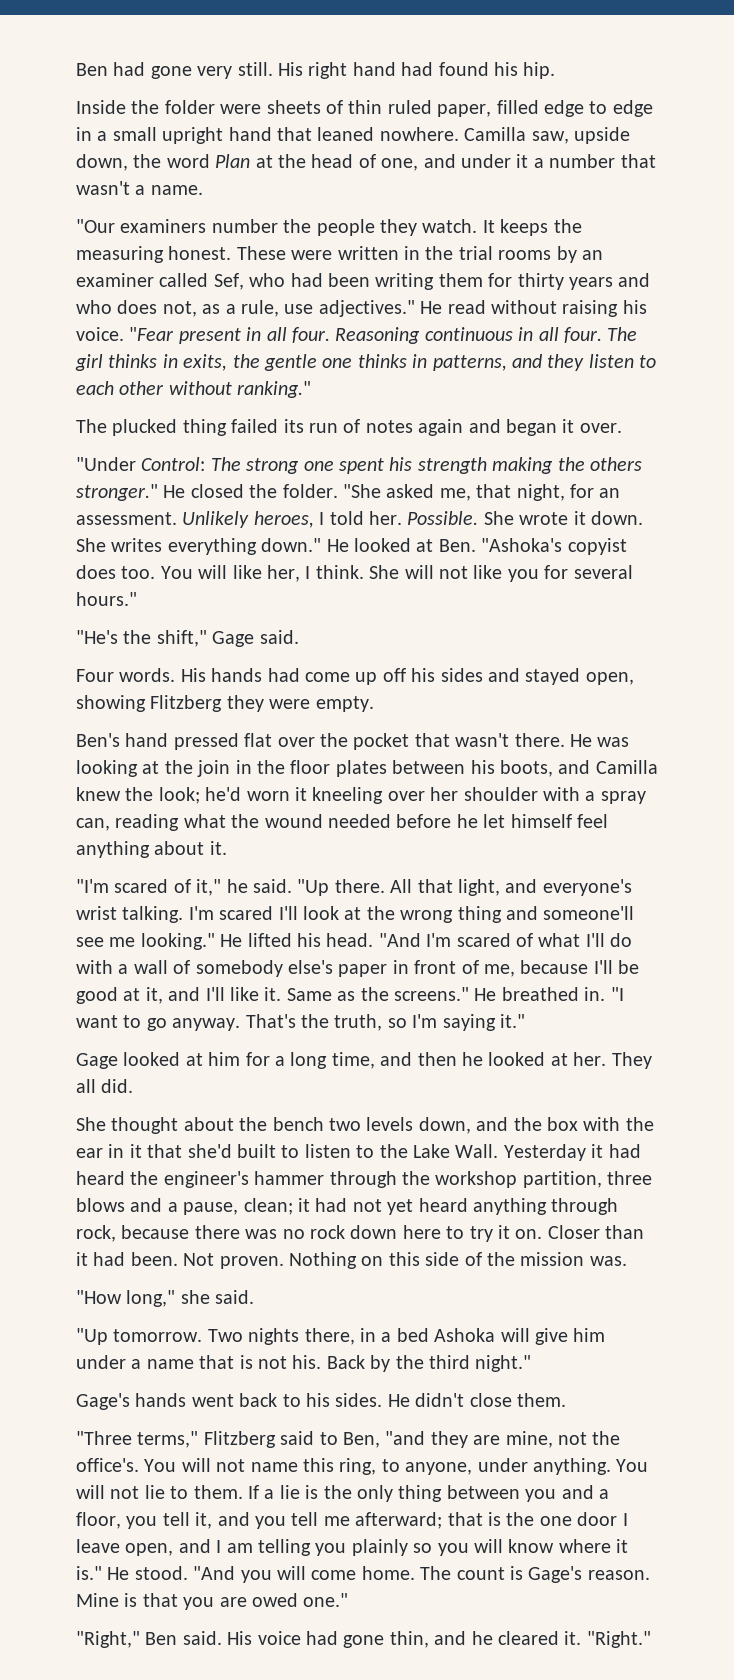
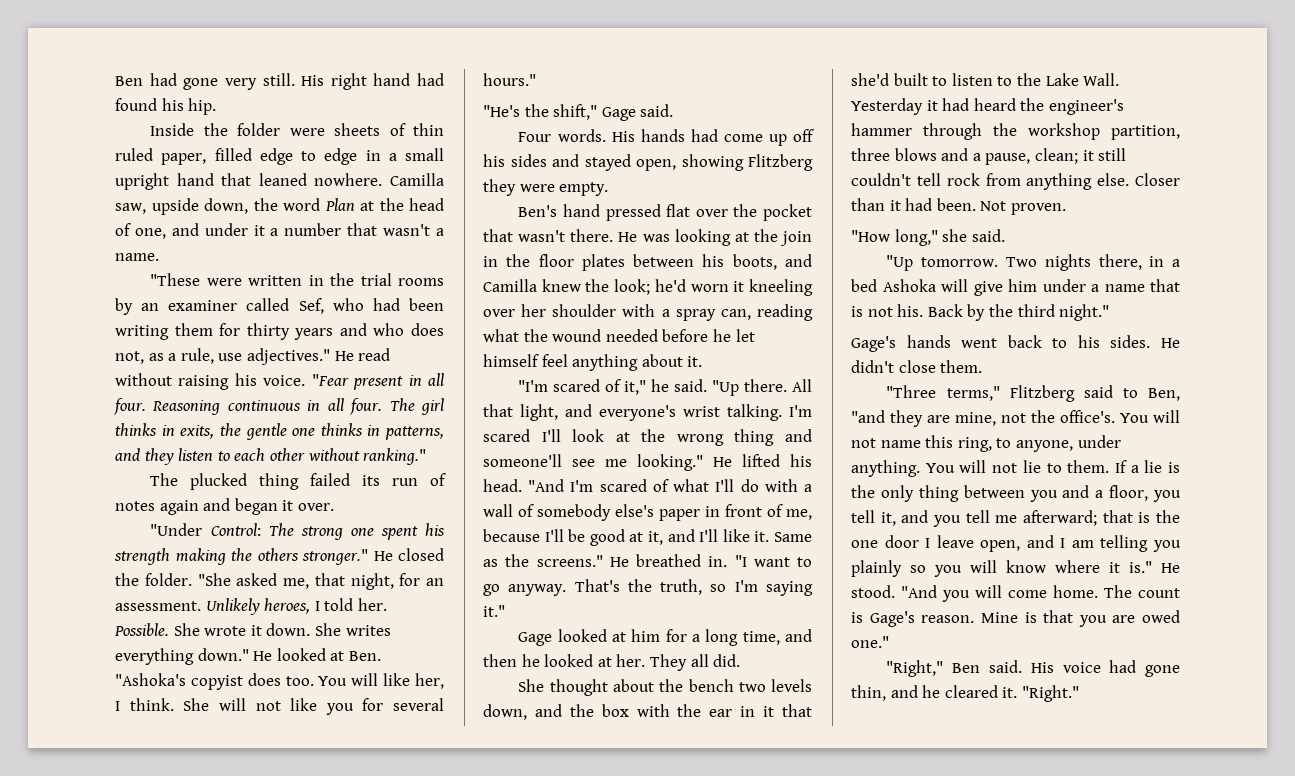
- "Our examiners number the people they watch. It keeps the measuring honest. These were written in the trial rooms by an examiner called Sef, who had been writing them for thirty years and who does not, as a rule, use adjectives."
+ "These were written in the trial rooms by an examiner called Sef, who had been writing them for thirty years and who does not, as a rule, use adjectives."
- Yesterday it had heard the engineer's hammer through the workshop partition, three blows and a pause, clean; it had not yet heard anything through rock, because there was no rock down here to try it on.
+ Yesterday it had heard the engineer's hammer through the workshop partition, three blows and a pause, clean; it still couldn't tell rock from anything else.
- Nothing on this side of the mission was.

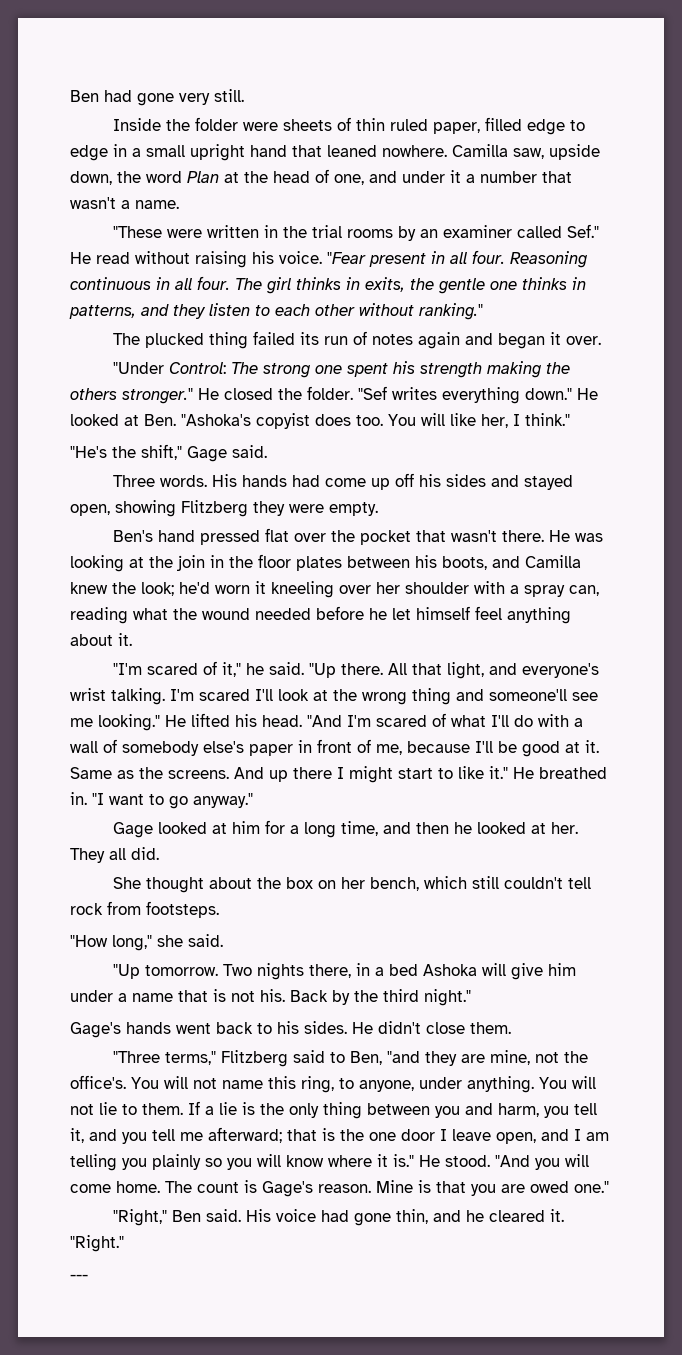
- His right hand had found his hip.
- "These were written in the trial rooms by an examiner called Sef, who had been writing them for thirty years and who does not, as a rule, use adjectives." He read without raising his voice.
+ "These were written in the trial rooms by an examiner called Sef." He read without raising his voice.
- "She asked me, that night, for an assessment. Unlikely heroes, I told her. Possible. She wrote it down. She writes everything down."
+ "Sef writes everything down."
- You will like her, I think. She will not like you for several hours."
+ You will like her, I think."
- Four words.
+ Three words.
- "And I'm scared of what I'll do with a wall of somebody else's paper in front of me, because I'll be good at it, and I'll like it. Same as the screens."
+ "And I'm scared of what I'll do with a wall of somebody else's paper in front of me, because I'll be good at it. Same as the screens. And up there I might start to like it."
- "I want to go anyway. That's the truth, so I'm saying it."
+ "I want to go anyway."
- She thought about the bench two levels down, and the box with the ear in it that she'd built to listen to the Lake Wall. Yesterday it had heard the engineer's hammer through the workshop partition, three blows and a pause, clean; it still couldn't tell rock from anything else. Closer than it had been. Not proven.
+ She thought about the box on her bench, which still couldn't tell rock from footsteps.
- If a lie is the only thing between you and a floor, you tell it, and you tell me afterward; that is the one door I leave open, and I am telling you plainly so you will know where it is."
+ If a lie is the only thing between you and harm, you tell it, and you tell me afterward; that is the one door I leave open, and I am telling you plainly so you will know where it is."
+ ---

